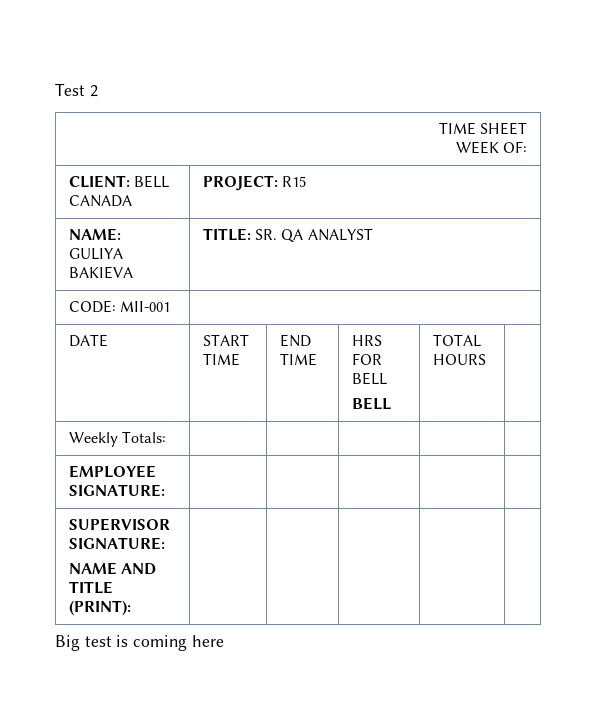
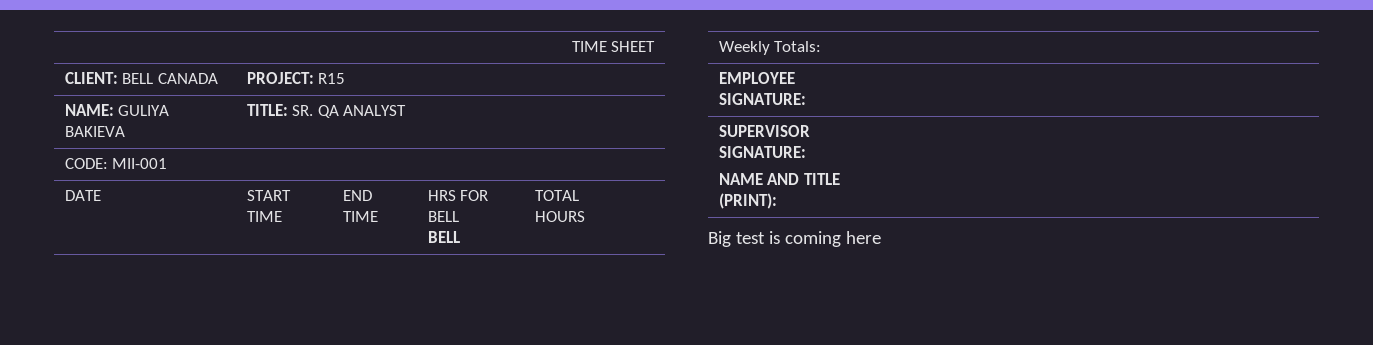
- Test 2
  TIME SHEET
- WEEK OF:

